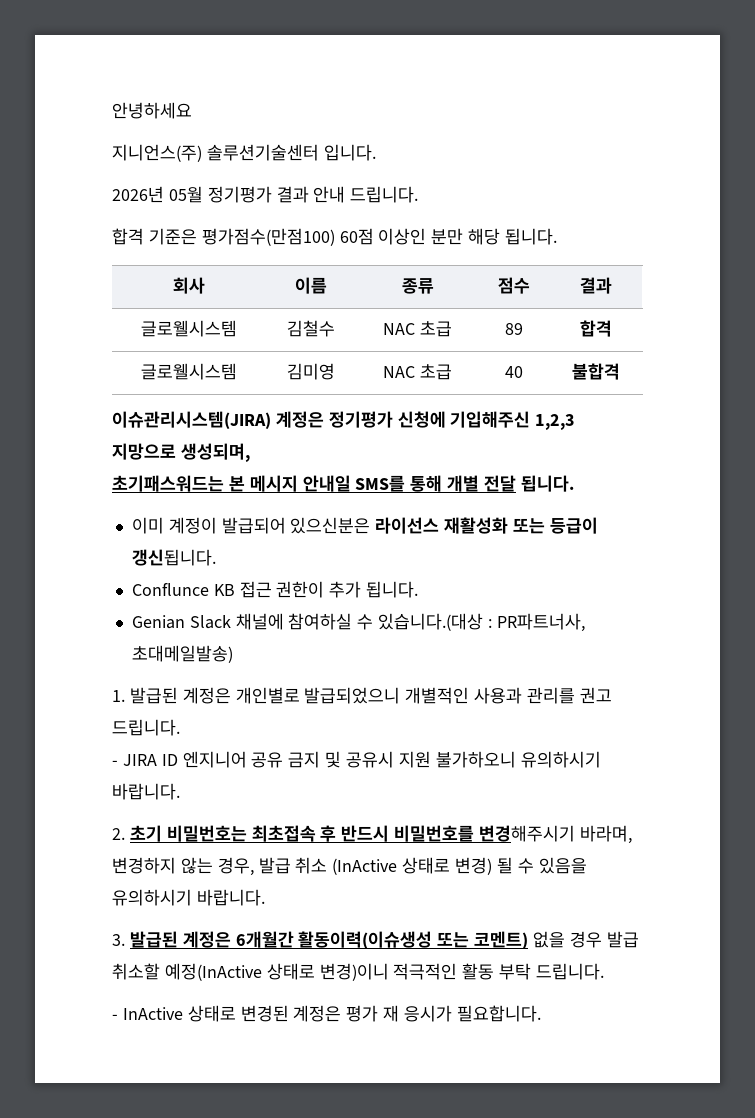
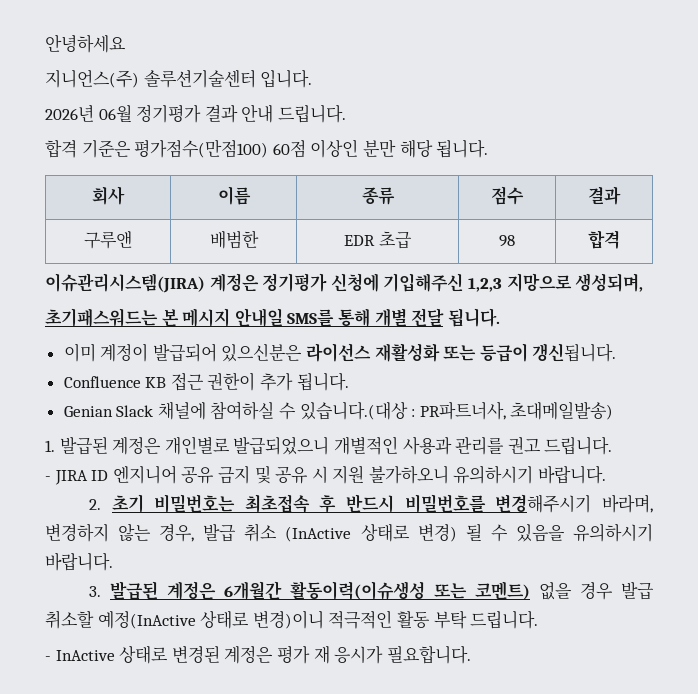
- 2026년 05월 정기평가 결과 안내 드립니다.
+ 2026년 06월 정기평가 결과 안내 드립니다.
- 글로웰시스템 | 김철수 | NAC 초급 | 89 | 합격
- 글로웰시스템 | 김미영 | NAC 초급 | 40 | 불합격
+ 구루앤 | 배범한 | EDR 초급 | 98 | 합격
- Conflunce KB 접근 권한이 추가 됩니다.
+ Confluence KB 접근 권한이 추가 됩니다.
- - JIRA ID 엔지니어 공유 금지 및 공유시 지원 불가하오니 유의하시기 바랍니다.
+ - JIRA ID 엔지니어 공유 금지 및 공유 시 지원 불가하오니 유의하시기 바랍니다.

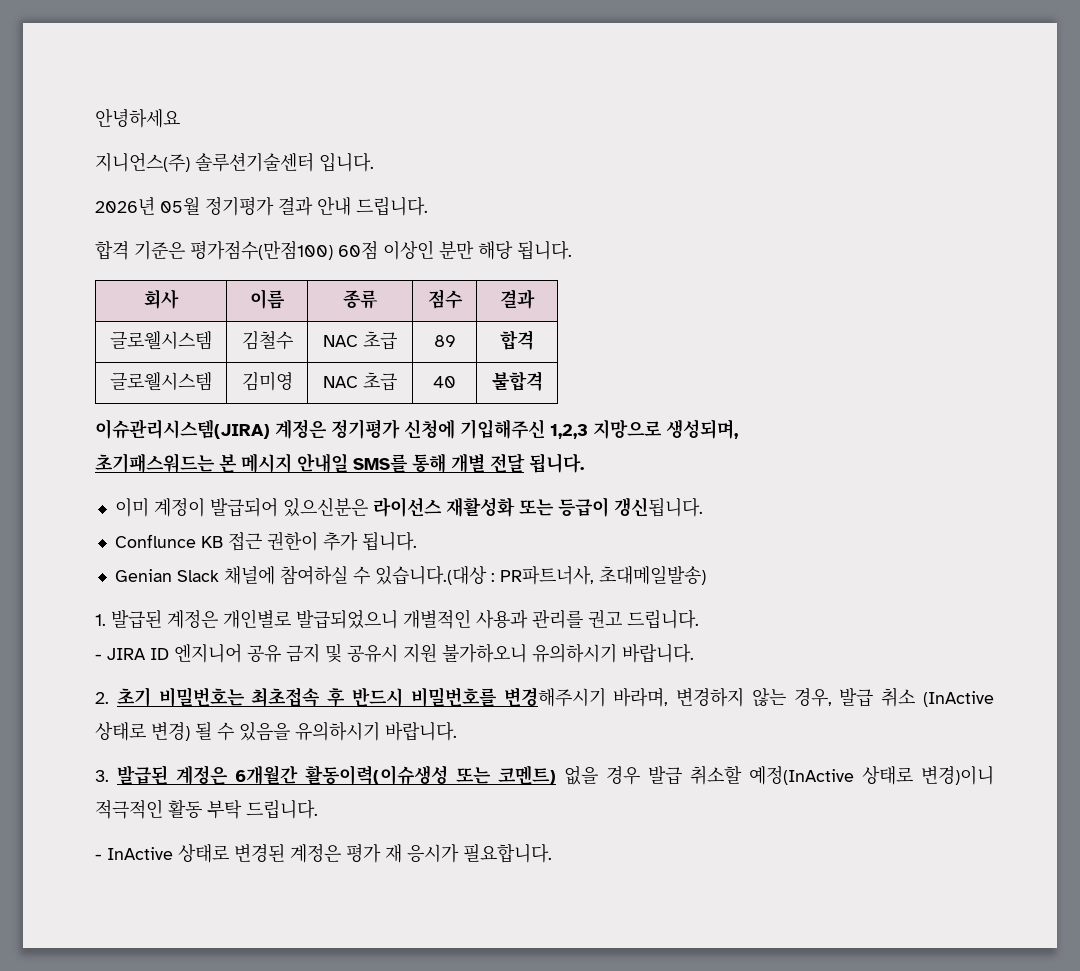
- 2026년 06월 정기평가 결과 안내 드립니다.
+ 2026년 05월 정기평가 결과 안내 드립니다.
- 구루앤 | 배범한 | EDR 초급 | 98 | 합격
+ 글로웰시스템 | 김철수 | NAC 초급 | 89 | 합격
+ 글로웰시스템 | 김미영 | NAC 초급 | 40 | 불합격
- Confluence KB 접근 권한이 추가 됩니다.
+ Conflunce KB 접근 권한이 추가 됩니다.
- - JIRA ID 엔지니어 공유 금지 및 공유 시 지원 불가하오니 유의하시기 바랍니다.
+ - JIRA ID 엔지니어 공유 금지 및 공유시 지원 불가하오니 유의하시기 바랍니다.

